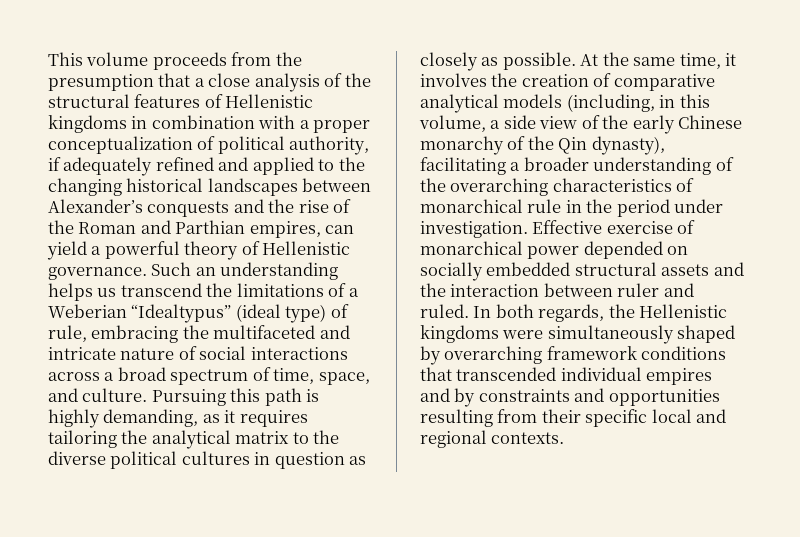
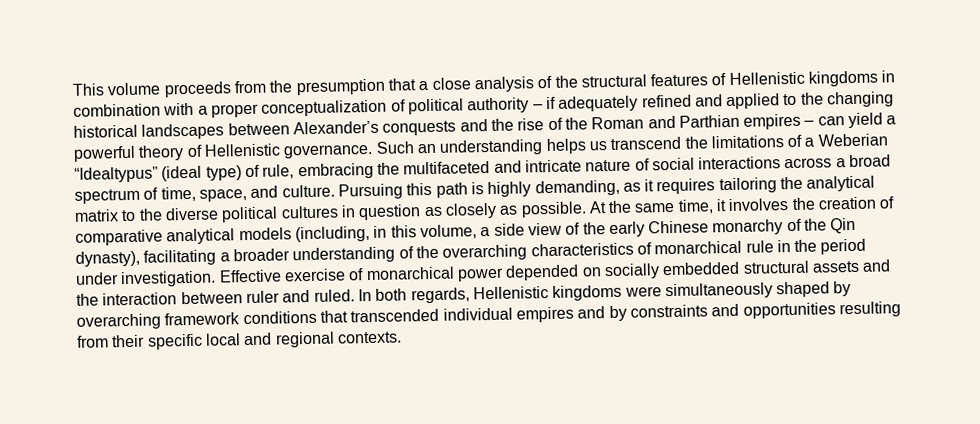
- This volume proceeds from the presumption that a close analysis of the structural features of Hellenistic kingdoms in combination with a proper conceptualization of political authority, if adequately refined and applied to the changing historical landscapes between Alexander’s conquests and the rise of the Roman and Parthian empires, can yield a powerful theory of Hellenistic governance.
+ This volume proceeds from the presumption that a close analysis of the structural features of Hellenistic kingdoms in combination with a proper conceptualization of political authority – if adequately refined and applied to the changing historical landscapes between Alexander’s conquests and the rise of the Roman and Parthian empires – can yield a powerful theory of Hellenistic governance.
- In both regards, the Hellenistic kingdoms were simultaneously shaped by overarching framework conditions that transcended individual empires and by constraints and opportunities resulting from their specific local and regional contexts.
+ In both regards, Hellenistic kingdoms were simultaneously shaped by overarching framework conditions that transcended individual empires and by constraints and opportunities resulting from their specific local and regional contexts.

